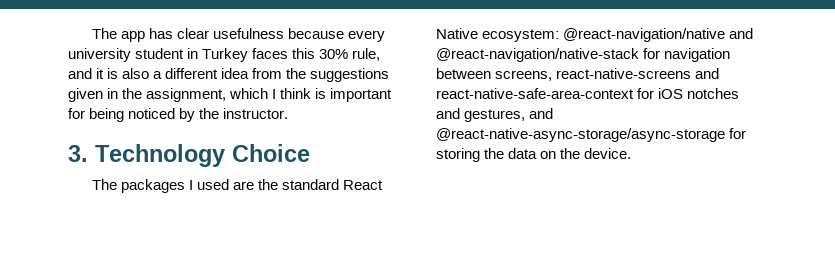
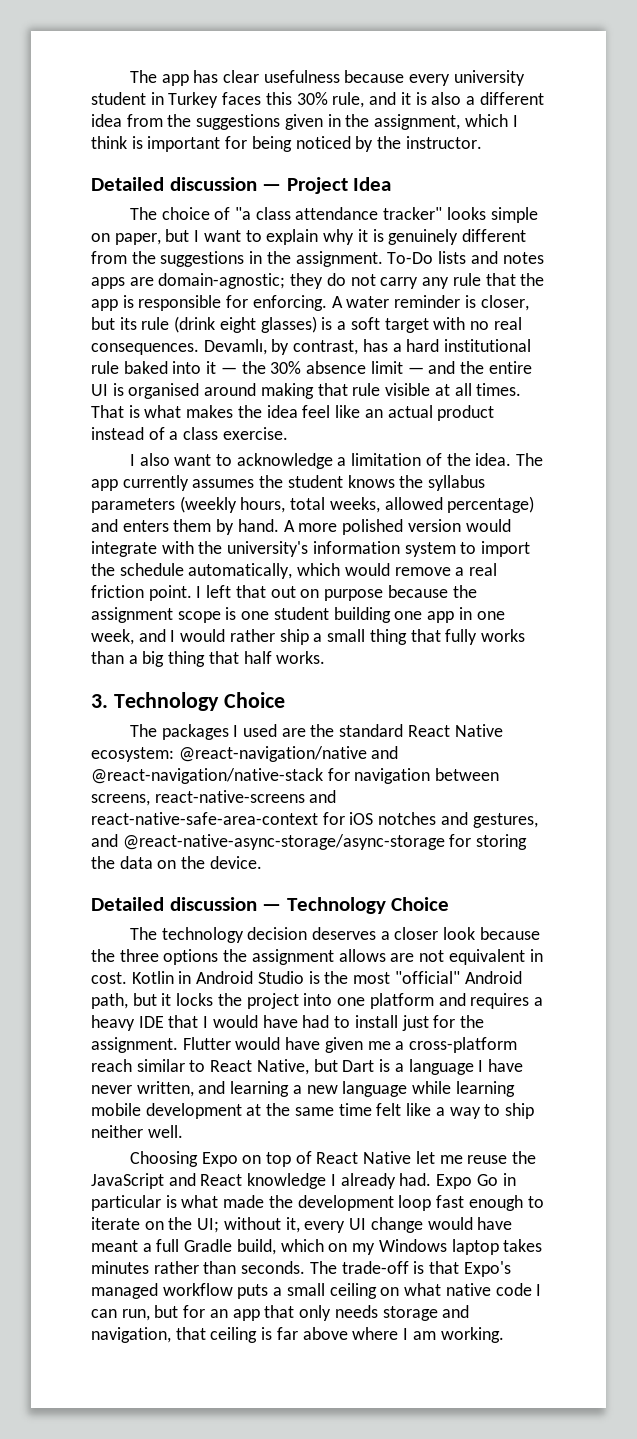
+ Detailed discussion — Project Idea
+ The choice of "a class attendance tracker" looks simple on paper, but I want to explain why it is genuinely different from the suggestions in the assignment. To-Do lists and notes apps are domain-agnostic; they do not carry any rule that the app is responsible for enforcing. A water reminder is closer, but its rule (drink eight glasses) is a soft target with no real consequences. Devamlı, by contrast, has a hard institutional rule baked into it — the 30% absence limit — and the entire UI is organised around making that rule visible at all times. That is what makes the idea feel like an actual product instead of a class exercise.
+ I also want to acknowledge a limitation of the idea. The app currently assumes the student knows the syllabus parameters (weekly hours, total weeks, allowed percentage) and enters them by hand. A more polished version would integrate with the university's information system to import the schedule automatically, which would remove a real friction point. I left that out on purpose because the assignment scope is one student building one app in one week, and I would rather ship a small thing that fully works than a big thing that half works.
+ Detailed discussion — Technology Choice
+ The technology decision deserves a closer look because the three options the assignment allows are not equivalent in cost. Kotlin in Android Studio is the most "official" Android path, but it locks the project into one platform and requires a heavy IDE that I would have had to install just for the assignment. Flutter would have given me a cross-platform reach similar to React Native, but Dart is a language I have never written, and learning a new language while learning mobile development at the same time felt like a way to ship neither well.
+ Choosing Expo on top of React Native let me reuse the JavaScript and React knowledge I already had. Expo Go in particular is what made the development loop fast enough to iterate on the UI; without it, every UI change would have meant a full Gradle build, which on my Windows laptop takes minutes rather than seconds. The trade-off is that Expo's managed workflow puts a small ceiling on what native code I can run, but for an app that only needs storage and navigation, that ceiling is far above where I am working.

